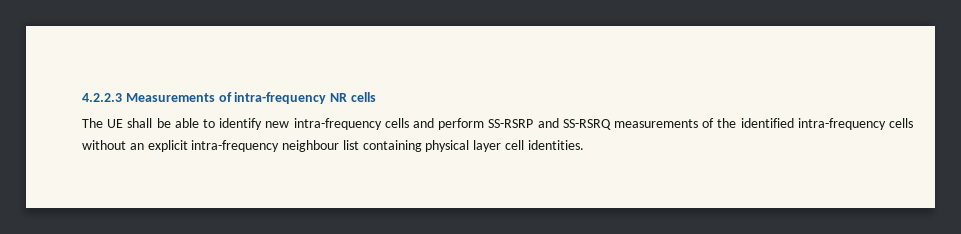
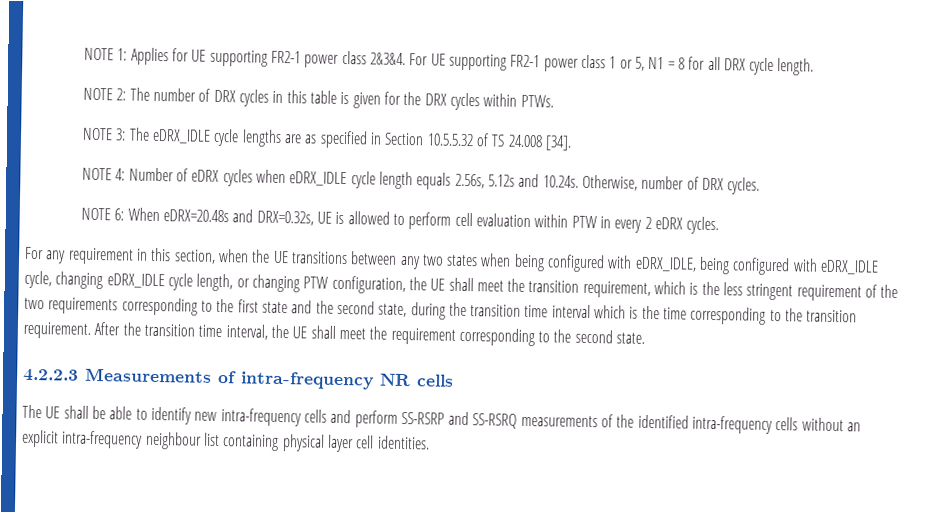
+ NOTE 1: Applies for UE supporting FR2-1 power class 2&3&4. For UE supporting FR2-1 power class 1 or 5, N1 = 8 for all DRX cycle length.
+ NOTE 2: The number of DRX cycles in this table is given for the DRX cycles within PTWs.
+ NOTE 3: The eDRX_IDLE cycle lengths are as specified in Section 10.5.5.32 of TS 24.008 [34].
+ NOTE 4: Number of eDRX cycles when eDRX_IDLE cycle length equals 2.56s, 5.12s and 10.24s. Otherwise, number of DRX cycles.
+ NOTE 6: When eDRX=20.48s and DRX=0.32s, UE is allowed to perform cell evaluation within PTW in every 2 eDRX cycles.
+ For any requirement in this section, when the UE transitions between any two states when being configured with eDRX_IDLE, being configured with eDRX_IDLE cycle, changing eDRX_IDLE cycle length, or changing PTW configuration, the UE shall meet the transition requirement, which is the less stringent requirement of the two requirements corresponding to the first state and the second state, during the transition time interval which is the time corresponding to the transition requirement. After the transition time interval, the UE shall meet the requirement corresponding to the second state.

